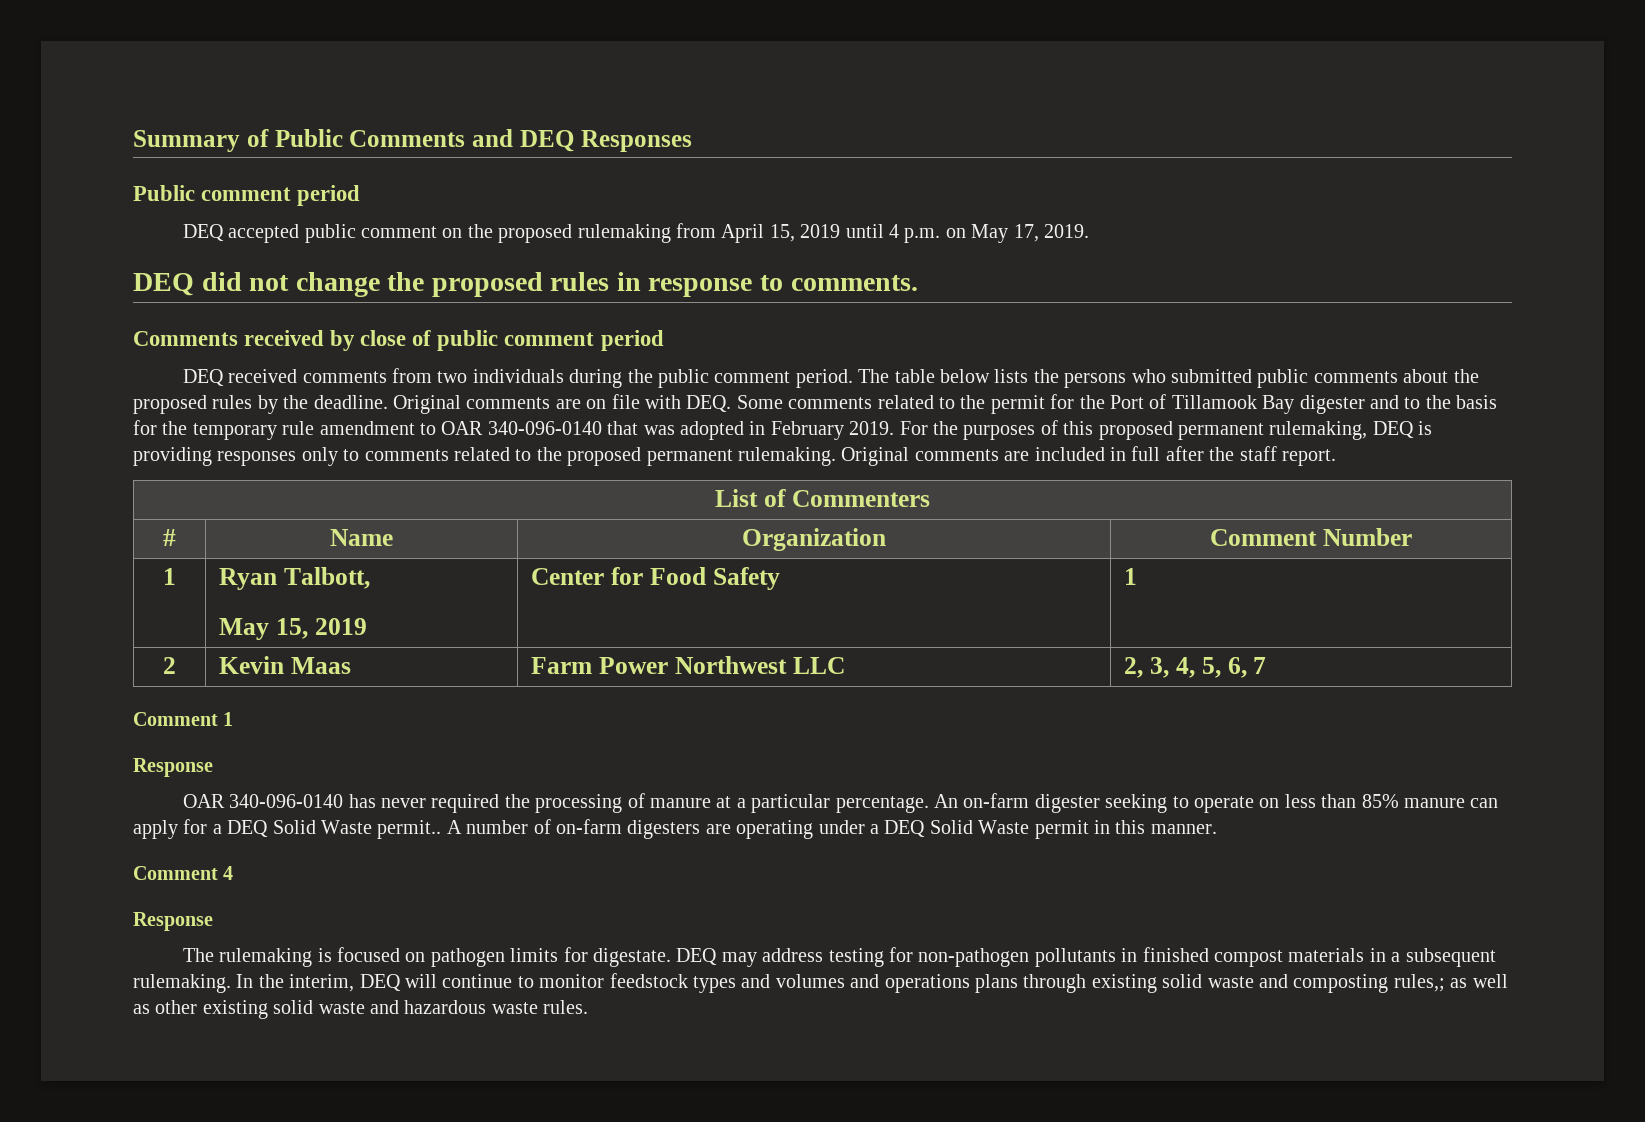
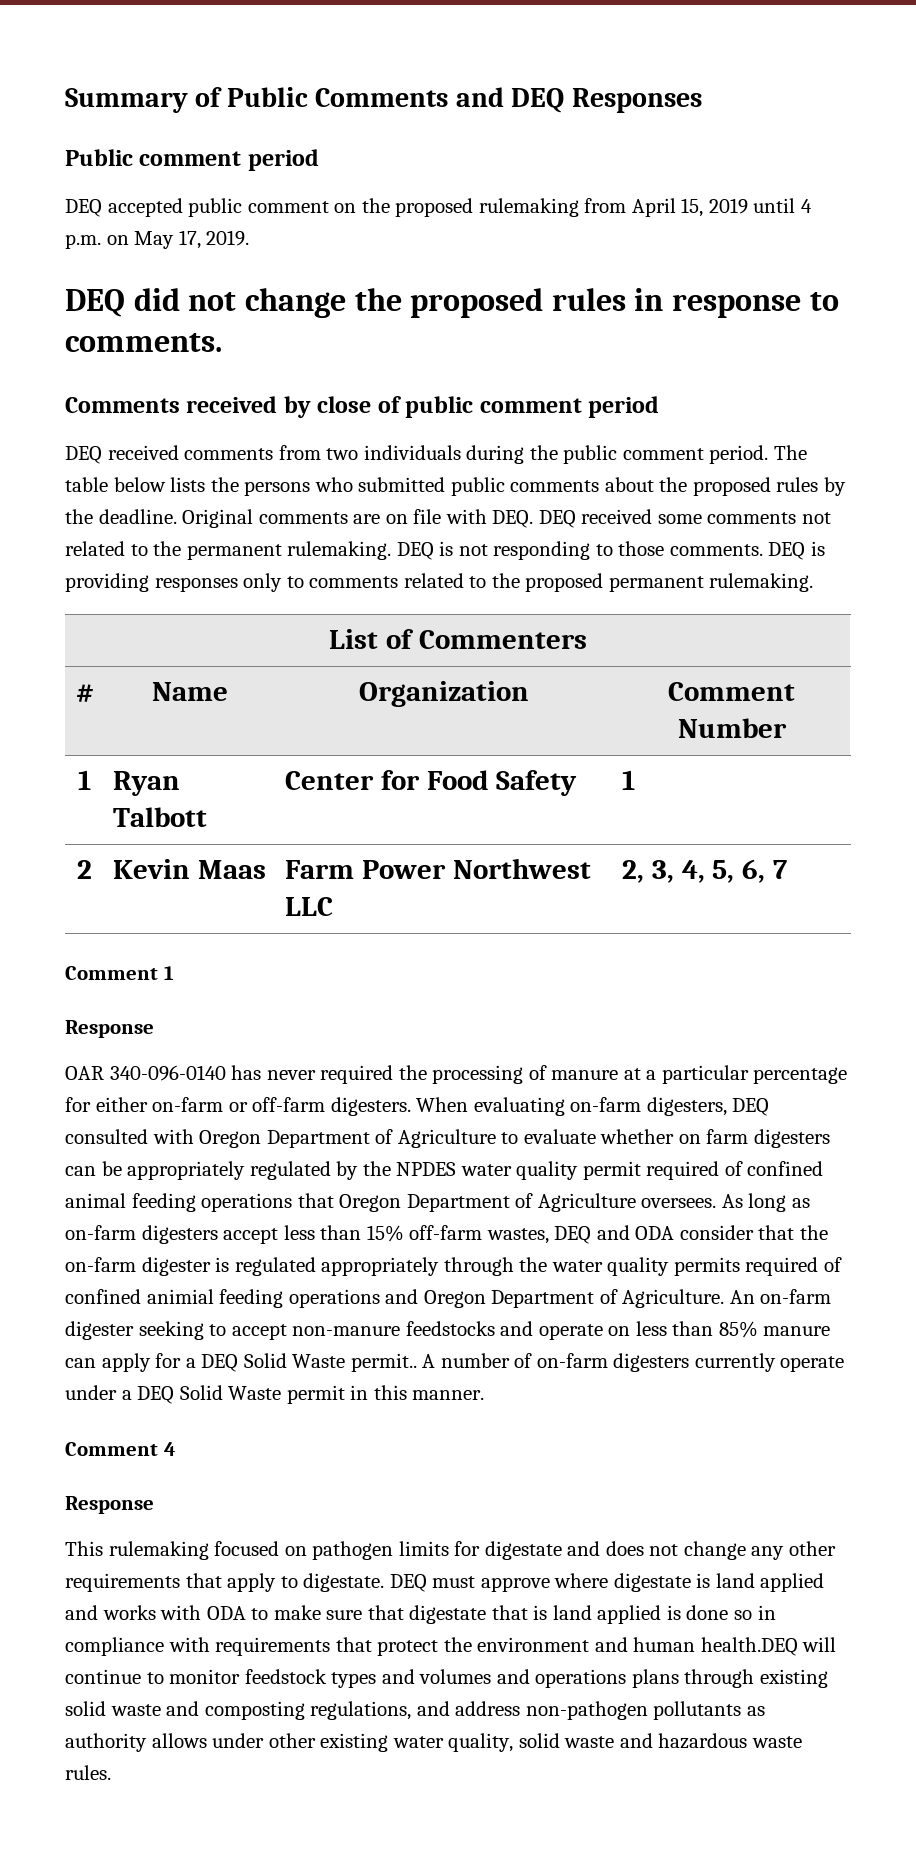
- Original comments are on file with DEQ. Some comments related to the permit for the Port of Tillamook Bay digester and to the basis for the temporary rule amendment to OAR 340-096-0140 that was adopted in February 2019. For the purposes of this proposed permanent rulemaking, DEQ is providing responses only to comments related to the proposed permanent rulemaking. Original comments are included in full after the staff report.
+ Original comments are on file with DEQ. DEQ received some comments not related to the permanent rulemaking. DEQ is not responding to those comments. DEQ is providing responses only to comments related to the proposed permanent rulemaking.
- 1 | Ryan Talbott,
- May 15, 2019 | Center for Food Safety | 1
+ 1 | Ryan Talbott | Center for Food Safety | 1
- OAR 340-096-0140 has never required the processing of manure at a particular percentage.
+ OAR 340-096-0140 has never required the processing of manure at a particular percentage for either on-farm or off-farm digesters. When evaluating on-farm digesters, DEQ consulted with Oregon Department of Agriculture to evaluate whether on farm digesters can be appropriately regulated by the NPDES water quality permit required of confined animal feeding operations that Oregon Department of Agriculture oversees. As long as on-farm digesters accept less than 15% off-farm wastes, DEQ and ODA consider that the on-farm digester is regulated appropriately through the water quality permits required of confined animial feeding operations and Oregon Department of Agriculture.
- An on-farm digester seeking to operate on less than 85% manure can apply for a DEQ Solid Waste permit..
+ An on-farm digester seeking to accept non-manure feedstocks and operate on less than 85% manure can apply for a DEQ Solid Waste permit..
- A number of on-farm digesters are operating under a DEQ Solid Waste permit in this manner.
+ A number of on-farm digesters currently operate under a DEQ Solid Waste permit in this manner.
- The rulemaking is focused on pathogen limits for digestate. DEQ may address testing for non-pathogen pollutants in finished compost materials in a subsequent rulemaking. In the interim, DEQ will continue to monitor feedstock types and volumes and operations plans through existing solid waste and composting rules,; as well as other existing solid waste and hazardous waste rules.
+ This rulemaking focused on pathogen limits for digestate and does not change any other requirements that apply to digestate. DEQ must approve where digestate is land applied and works with ODA to make sure that digestate that is land applied is done so in compliance with requirements that protect the environment and human health.DEQ will continue to monitor feedstock types and volumes and operations plans through existing solid waste and composting regulations, and address non-pathogen pollutants as authority allows under other existing water quality, solid waste and hazardous waste rules.

